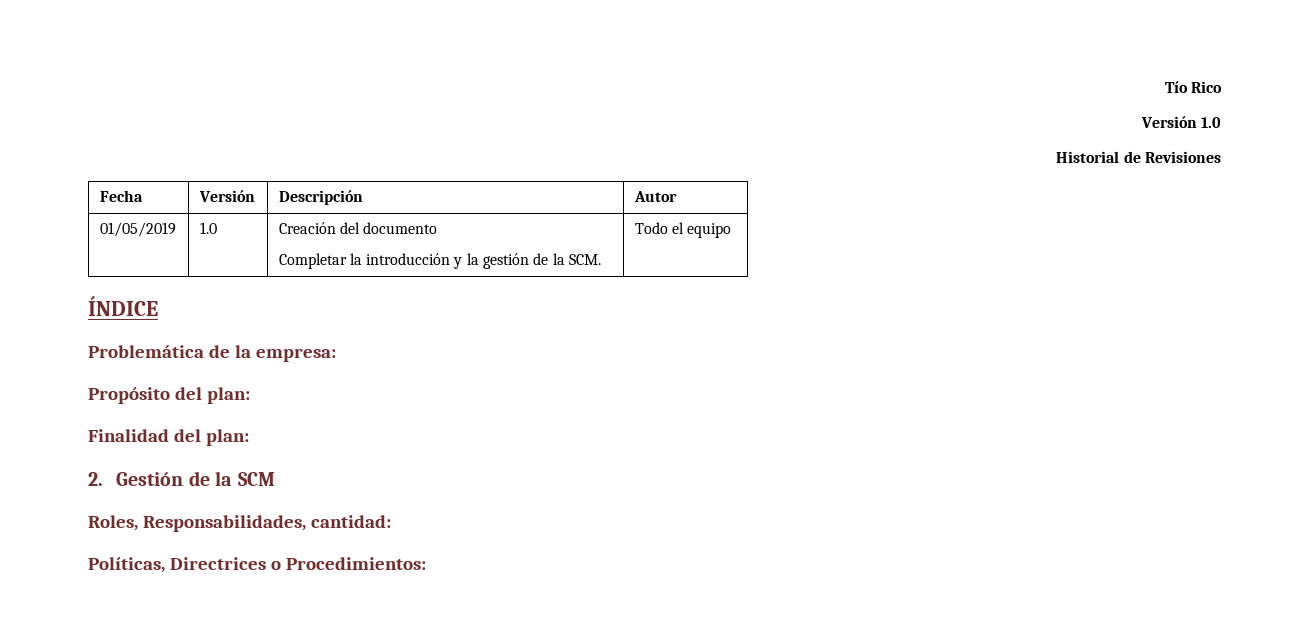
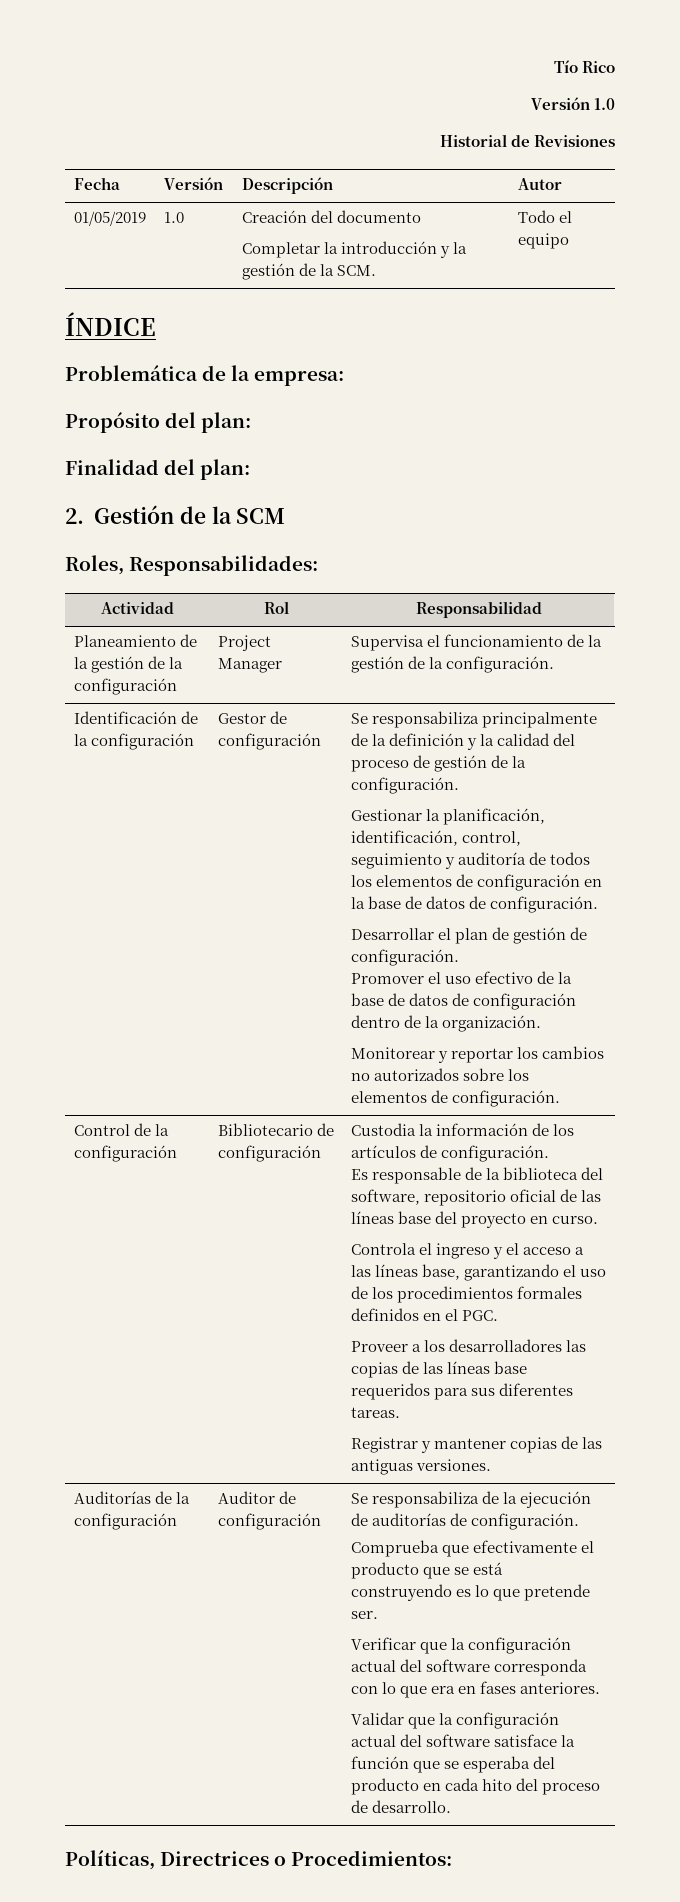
- Roles, Responsabilidades, cantidad:
+ Roles, Responsabilidades:
+ Actividad | Rol | Responsabilidad
+ Planeamiento de la gestión de la configuración | Project Manager | Supervisa el funcionamiento de la gestión de la configuración.
+ Identificación de la configuración | Gestor de configuración | Se responsabiliza principalmente de la definición y la calidad del proceso de gestión de la configuración.
+ Gestionar la planificación, identificación, control, seguimiento y auditoría de todos los elementos de configuración en la base de datos de configuración.
+ Desarrollar el plan de gestión de configuración.
+ Promover el uso efectivo de la base de datos de configuración dentro de la organización.
+ Monitorear y reportar los cambios no autorizados sobre los elementos de configuración.
+ Control de la configuración | Bibliotecario de configuración | Custodia la información de los artículos de configuración.
+ Es responsable de la biblioteca del software, repositorio oficial de las líneas base del proyecto en curso.
+ Controla el ingreso y el acceso a las líneas base, garantizando el uso de los procedimientos formales definidos en el PGC.
+ Proveer a los desarrolladores las copias de las líneas base requeridos para sus diferentes tareas.
+ Registrar y mantener copias de las antiguas versiones.
+ Auditorías de la configuración | Auditor de configuración | Se responsabiliza de la ejecución de auditorías de configuración.
+ Comprueba que efectivamente el producto que se está construyendo es lo que pretende ser.
+ Verificar que la configuración actual del software corresponda con lo que era en fases anteriores.
+ Validar que la configuración actual del software satisface la función que se esperaba del producto en cada hito del proceso de desarrollo.

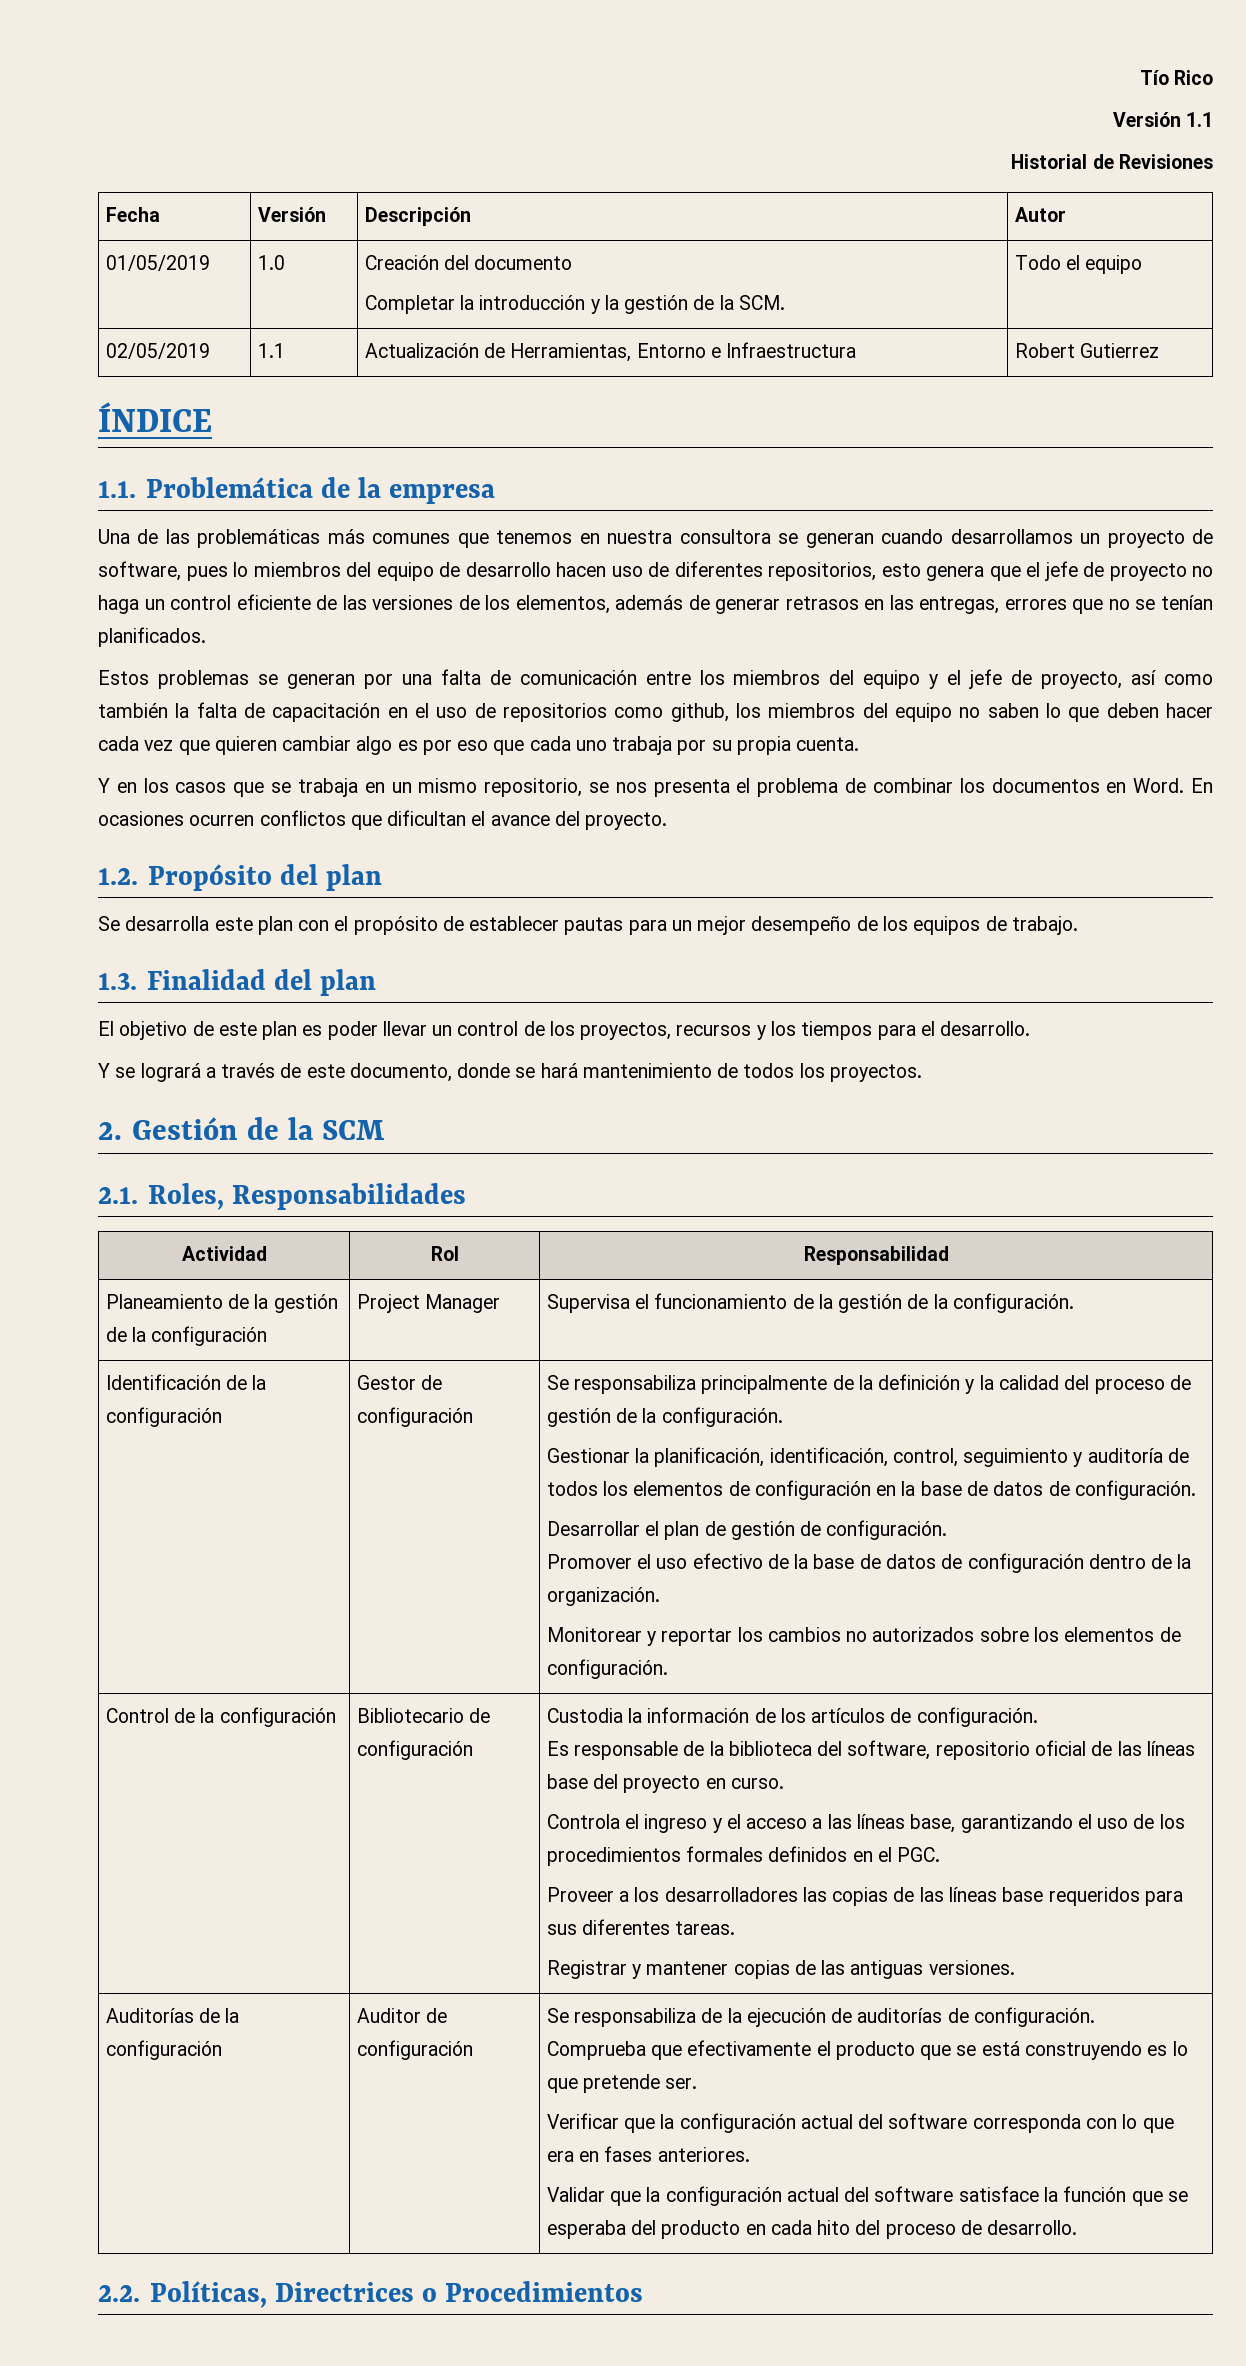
- Versión 1.0
+ Versión 1.1
+ 02/05/2019 | 1.1 | Actualización de Herramientas, Entorno e Infraestructura | Robert Gutierrez
- Problemática de la empresa:
- Propósito del plan:
- Finalidad del plan:
+ 1.1. Problemática de la empresa
+ Una de las problemáticas más comunes que tenemos en nuestra consultora se generan cuando desarrollamos un proyecto de software, pues lo miembros del equipo de desarrollo hacen uso de diferentes repositorios, esto genera que el jefe de proyecto no haga un control eficiente de las versiones de los elementos, además de generar retrasos en las entregas, errores que no se tenían planificados.
+ Estos problemas se generan por una falta de comunicación entre los miembros del equipo y el jefe de proyecto, así como también la falta de capacitación en el uso de repositorios como github, los miembros del equipo no saben lo que deben hacer cada vez que quieren cambiar algo es por eso que cada uno trabaja por su propia cuenta.
+ Y en los casos que se trabaja en un mismo repositorio, se nos presenta el problema de combinar los documentos en Word. En ocasiones ocurren conflictos que dificultan el avance del proyecto.
+ 1.2. Propósito del plan
+ Se desarrolla este plan con el propósito de establecer pautas para un mejor desempeño de los equipos de trabajo.
+ 1.3. Finalidad del plan
+ El objetivo de este plan es poder llevar un control de los proyectos, recursos y los tiempos para el desarrollo.
+ Y se logrará a través de este documento, donde se hará mantenimiento de todos los proyectos.
- Roles, Responsabilidades:
+ 2.1. Roles, Responsabilidades
- Políticas, Directrices o Procedimientos:
+ 2.2. Políticas, Directrices o Procedimientos

